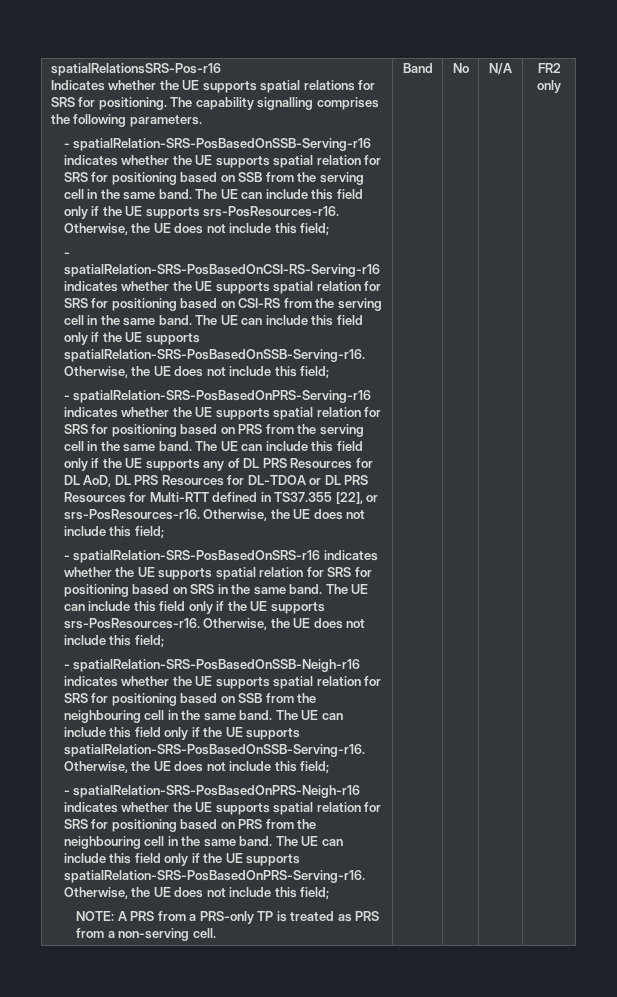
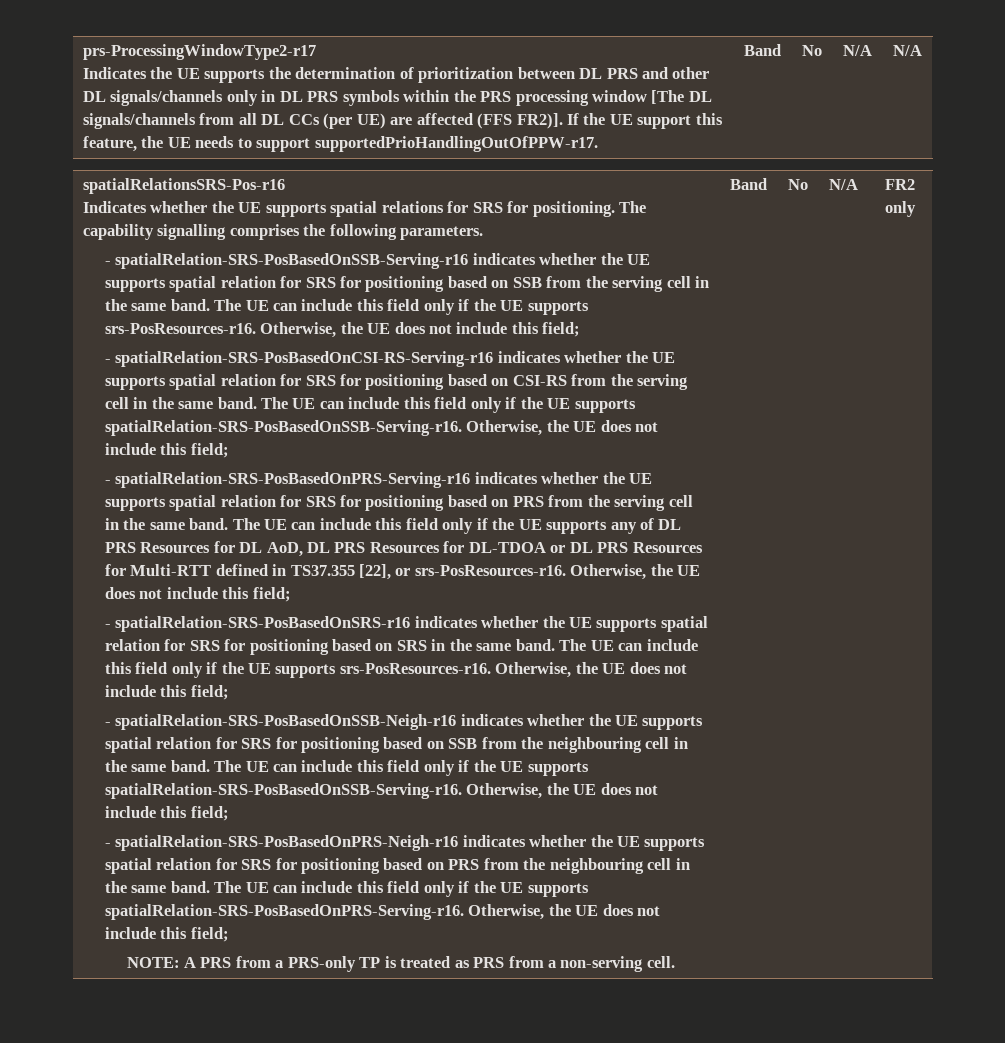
+ prs-ProcessingWindowType2-r17
+ Indicates the UE supports the determination of prioritization between DL PRS and other DL signals/channels only in DL PRS symbols within the PRS processing window [The DL signals/channels from all DL CCs (per UE) are affected (FFS FR2)]. If the UE support this feature, the UE needs to support supportedPrioHandlingOutOfPPW-r17. | Band | No | N/A | N/A

